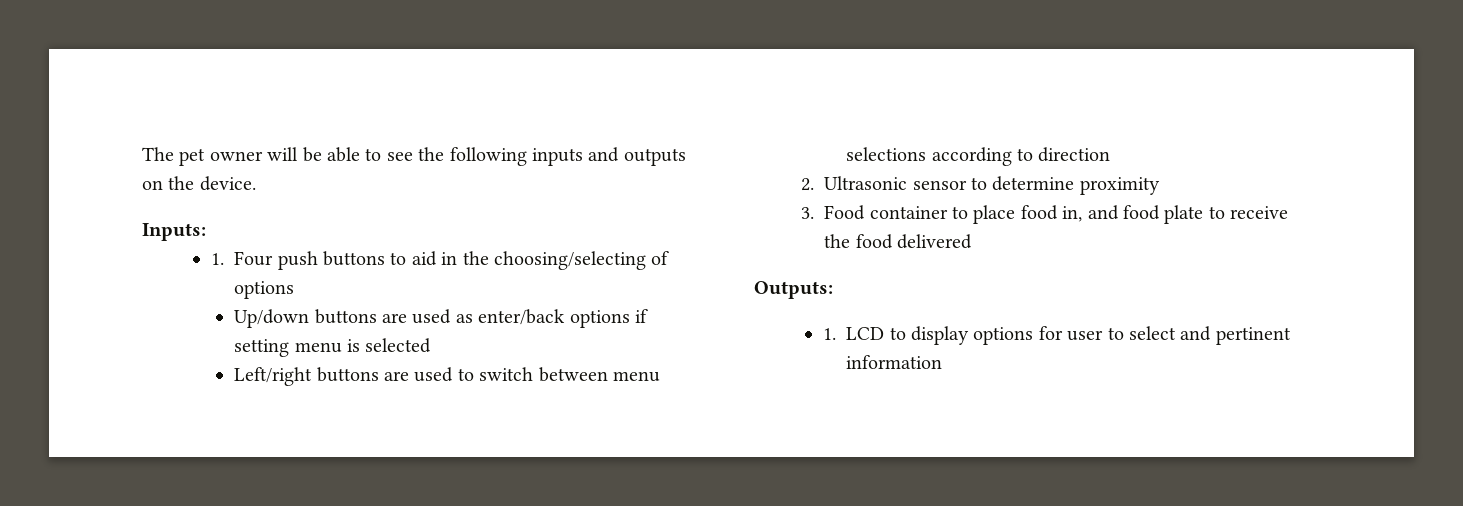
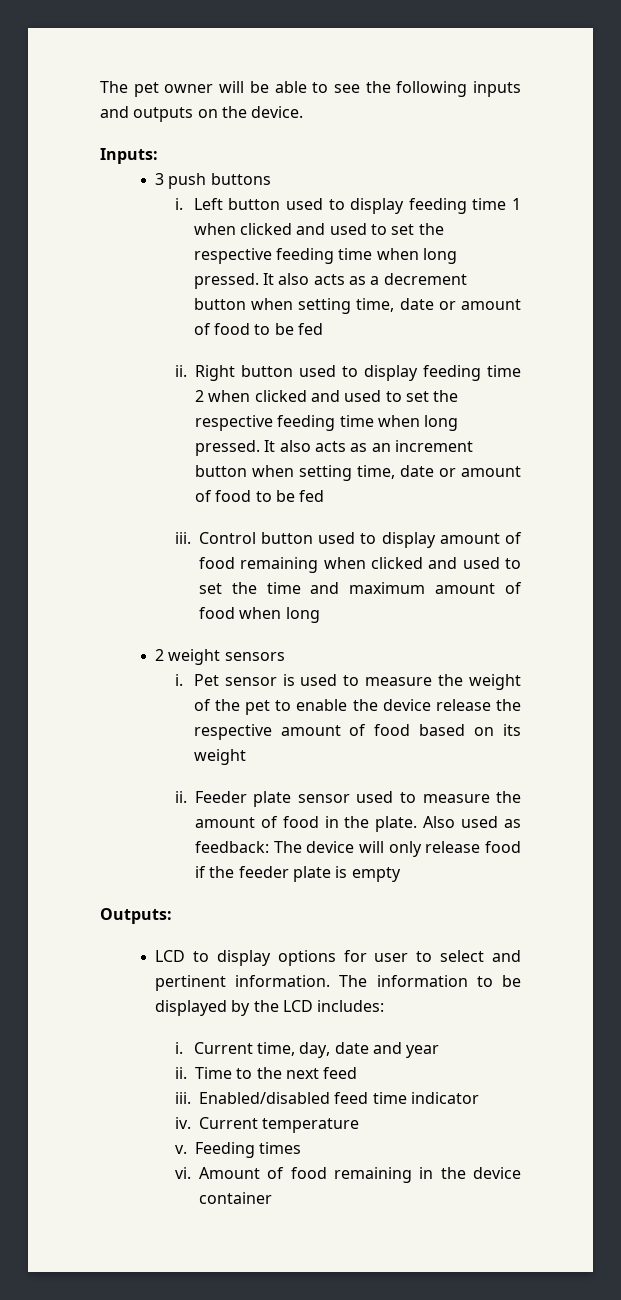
- 1. Four push buttons to aid in the choosing/selecting of options
- Up/down buttons are used as enter/back options if setting menu is selected
- Left/right buttons are used to switch between menu selections according to direction
- 2. Ultrasonic sensor to determine proximity
- 3. Food container to place food in, and food plate to receive the food delivered
+ 3 push buttons
+ i. Left button used to display feeding time 1 when clicked and used to set the respective feeding time when long pressed. It also acts as a decrement button when setting time, date or amount of food to be fed
+ ii. Right button used to display feeding time 2 when clicked and used to set the respective feeding time when long pressed. It also acts as an increment button when setting time, date or amount of food to be fed
+ iii. Control button used to display amount of food remaining when clicked and used to set the time and maximum amount of food when long
+ 2 weight sensors
+ i. Pet sensor is used to measure the weight of the pet to enable the device release the respective amount of food based on its weight
+ ii. Feeder plate sensor used to measure the amount of food in the plate. Also used as feedback: The device will only release food if the feeder plate is empty
- 1. LCD to display options for user to select and pertinent information
+ LCD to display options for user to select and pertinent information. The information to be displayed by the LCD includes:
+ i. Current time, day, date and year
+ ii. Time to the next feed
+ iii. Enabled/disabled feed time indicator
+ iv. Current temperature
+ v. Feeding times
+ vi. Amount of food remaining in the device container

